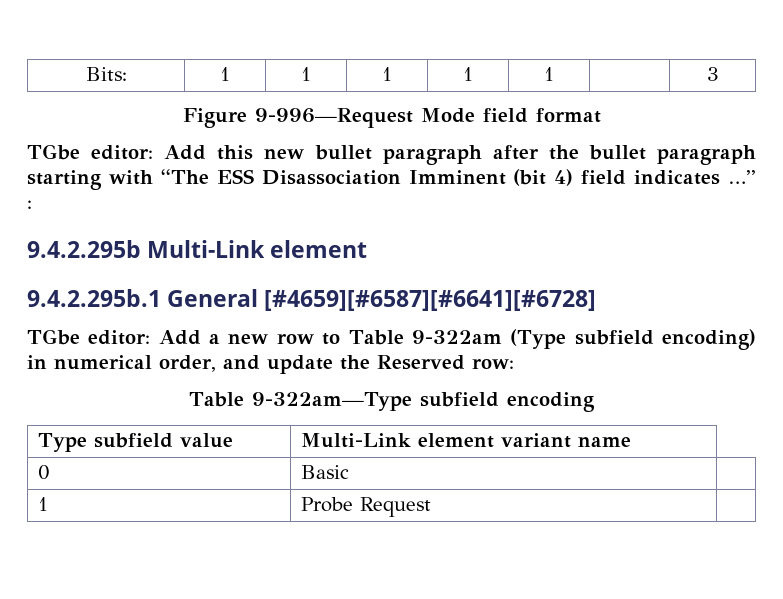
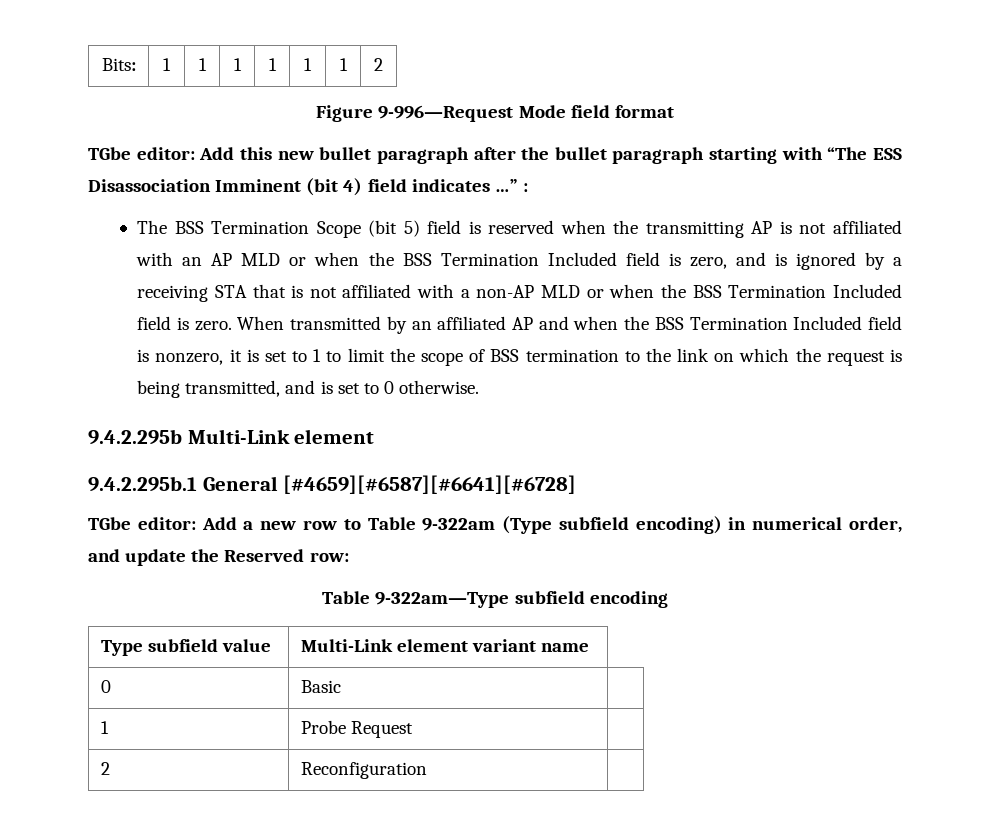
- Bits: | 1 | 1 | 1 | 1 | 1 | | 3
+ Bits: | 1 | 1 | 1 | 1 | 1 | 1 | 2
+ The BSS Termination Scope (bit 5) field is reserved when the transmitting AP is not affiliated with an AP MLD or when the BSS Termination Included field is zero, and is ignored by a receiving STA that is not affiliated with a non-AP MLD or when the BSS Termination Included field is zero. When transmitted by an affiliated AP and when the BSS Termination Included field is nonzero, it is set to 1 to limit the scope of BSS termination to the link on which the request is being transmitted, and is set to 0 otherwise.
+ 2 | Reconfiguration |

